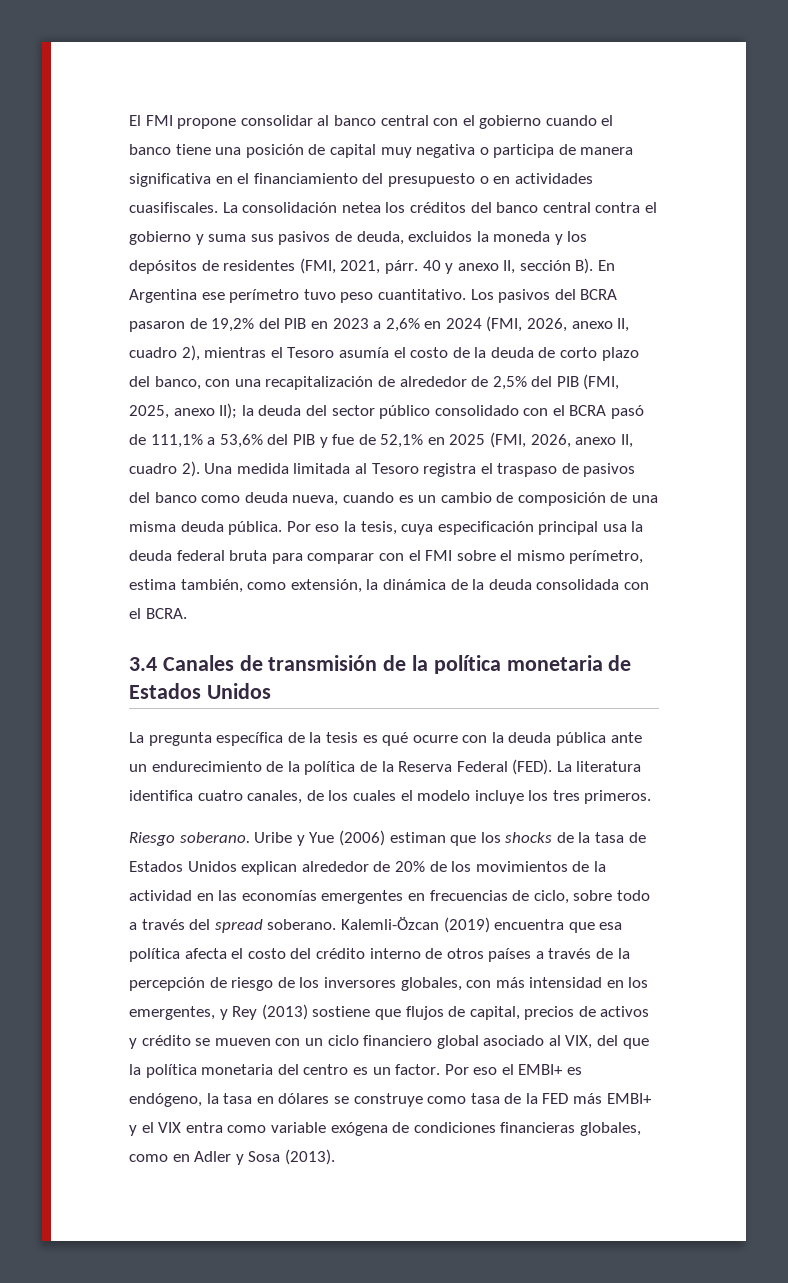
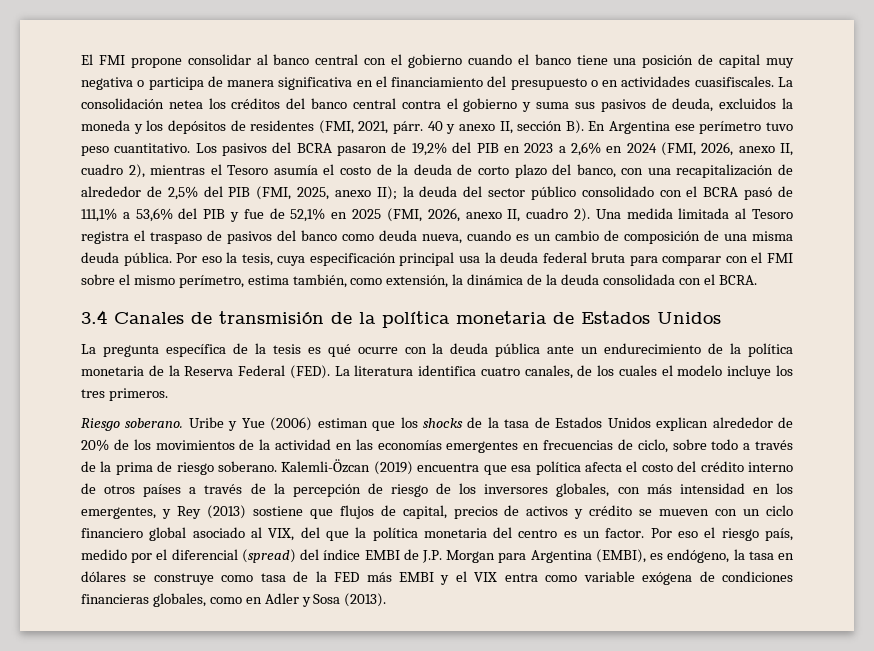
- La pregunta específica de la tesis es qué ocurre con la deuda pública ante un endurecimiento de la política de la Reserva Federal (FED).
+ La pregunta específica de la tesis es qué ocurre con la deuda pública ante un endurecimiento de la política monetaria de la Reserva Federal (FED).
- Uribe y Yue (2006) estiman que los shocks de la tasa de Estados Unidos explican alrededor de 20% de los movimientos de la actividad en las economías emergentes en frecuencias de ciclo, sobre todo a través del spread soberano.
+ Uribe y Yue (2006) estiman que los shocks de la tasa de Estados Unidos explican alrededor de 20% de los movimientos de la actividad en las economías emergentes en frecuencias de ciclo, sobre todo a través de la prima de riesgo soberano.
- Por eso el EMBI+ es endógeno, la tasa en dólares se construye como tasa de la FED más EMBI+ y el VIX entra como variable exógena de condiciones financieras globales, como en Adler y Sosa (2013).
+ Por eso el riesgo país, medido por el diferencial (spread) del índice EMBI de J.P. Morgan para Argentina (EMBI), es endógeno, la tasa en dólares se construye como tasa de la FED más EMBI y el VIX entra como variable exógena de condiciones financieras globales, como en Adler y Sosa (2013).

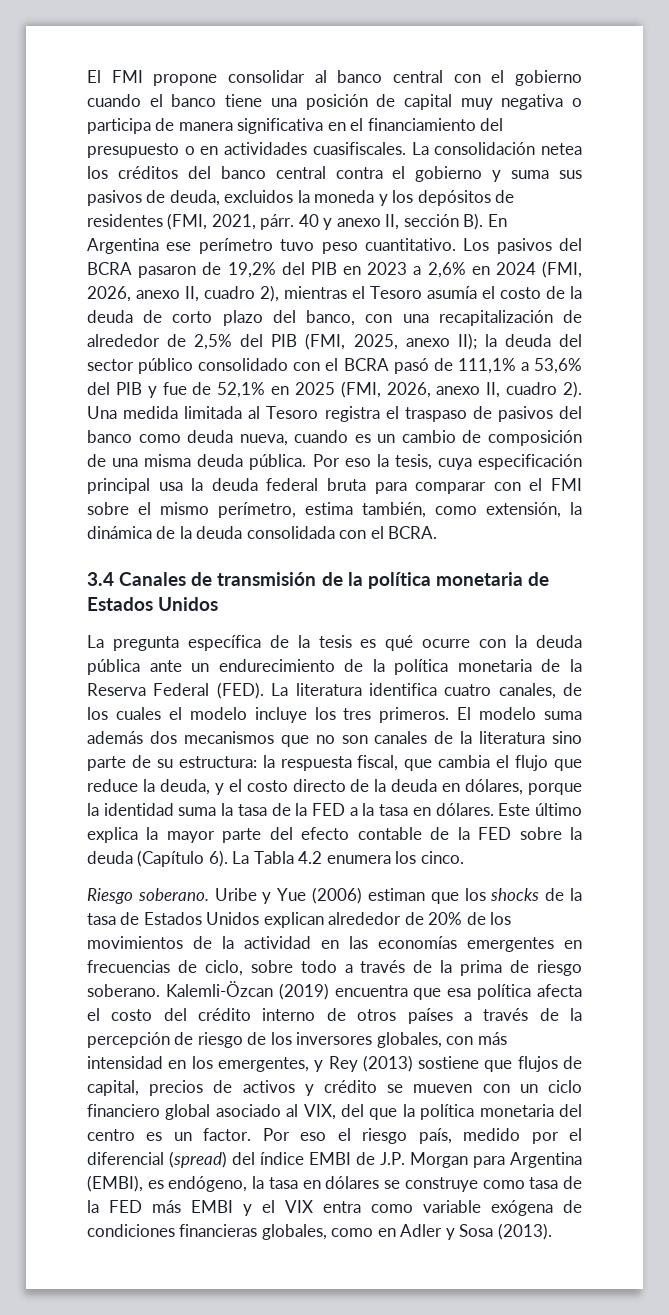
+ El modelo suma además dos mecanismos que no son canales de la literatura sino parte de su estructura: la respuesta fiscal, que cambia el flujo que reduce la deuda, y el costo directo de la deuda en dólares, porque la identidad suma la tasa de la FED a la tasa en dólares. Este último explica la mayor parte del efecto contable de la FED sobre la deuda (Capítulo 6). La Tabla 4.2 enumera los cinco.

